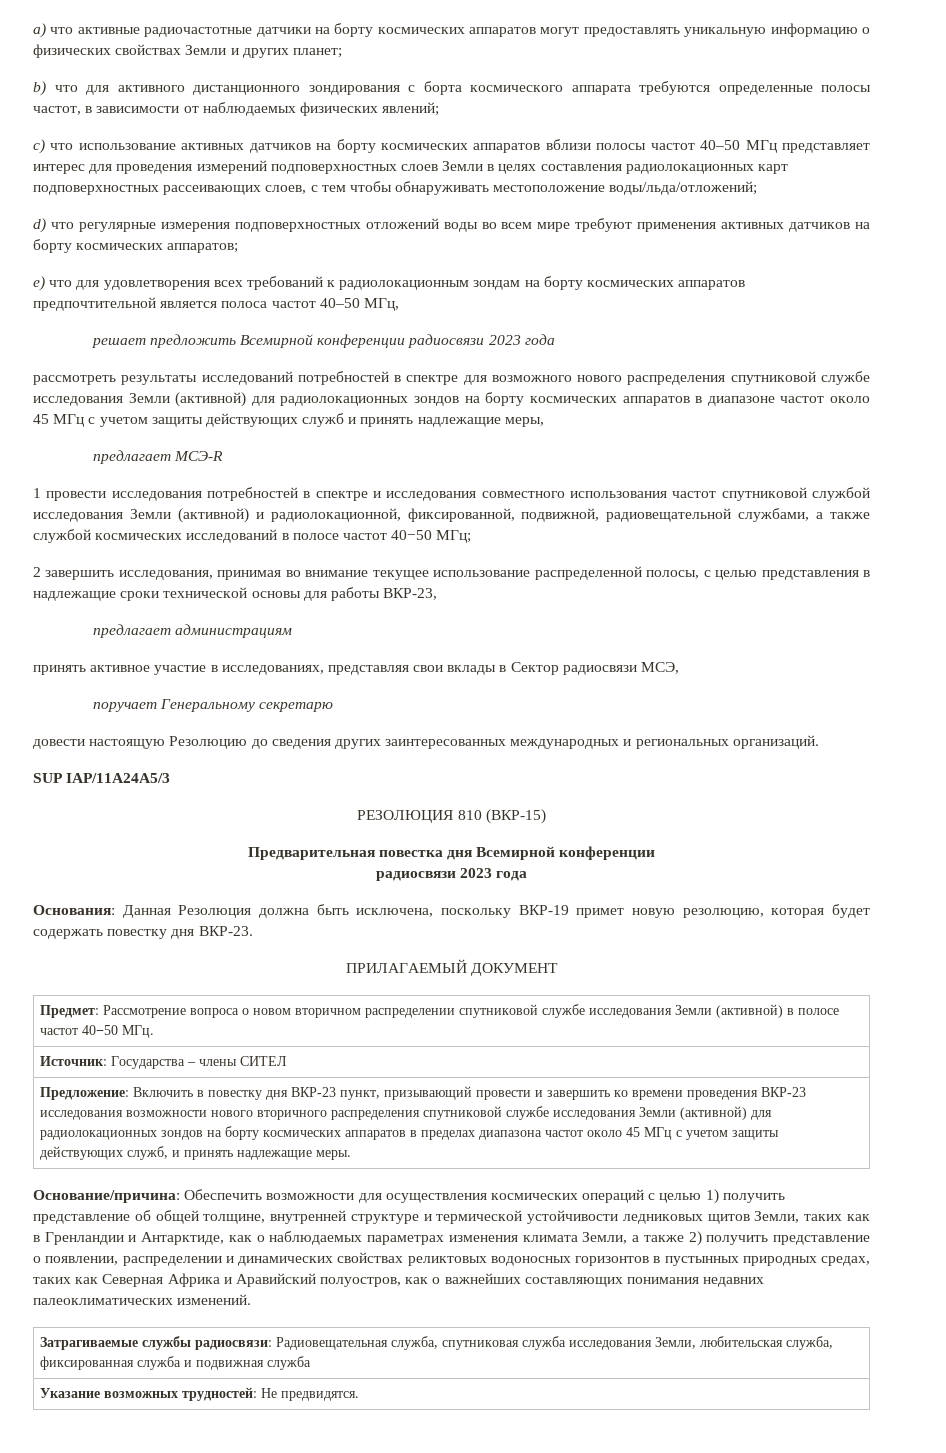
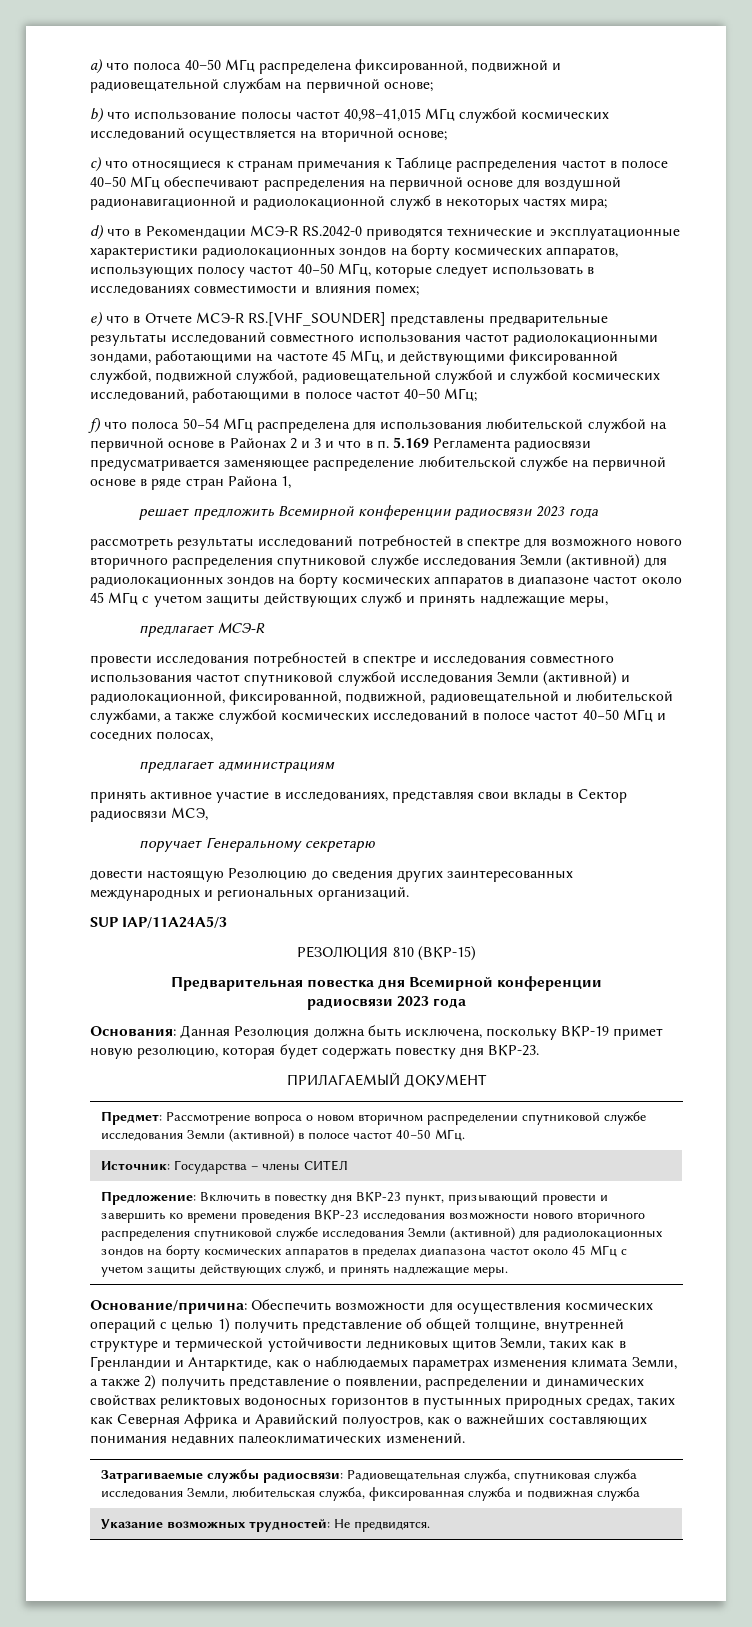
- a) что активные радиочастотные датчики на борту космических аппаратов могут предоставлять уникальную информацию о физических свойствах Земли и других планет;
- b) что для активного дистанционного зондирования с борта космического аппарата требуются определенные полосы частот, в зависимости от наблюдаемых физических явлений;
- c) что использование активных датчиков на борту космических аппаратов вблизи полосы частот 40–50 МГц представляет интерес для проведения измерений подповерхностных слоев Земли в целях составления радиолокационных карт подповерхностных рассеивающих слоев, с тем чтобы обнаруживать местоположение воды/льда/отложений;
- d) что регулярные измерения подповерхностных отложений воды во всем мире требуют применения активных датчиков на борту космических аппаратов;
- e) что для удовлетворения всех требований к радиолокационным зондам на борту космических аппаратов предпочтительной является полоса частот 40–50 МГц,
+ a) что полоса 40–50 МГц распределена фиксированной, подвижной и радиовещательной службам на первичной основе;
+ b) что использование полосы частот 40,98–41,015 МГц службой космических исследований осуществляется на вторичной основе;
+ c) что относящиеся к странам примечания к Таблице распределения частот в полосе 40−50 МГц обеспечивают распределения на первичной основе для воздушной радионавигационной и радиолокационной служб в некоторых частях мира;
+ d) что в Рекомендации МСЭ-R RS.2042-0 приводятся технические и эксплуатационные характеристики радиолокационных зондов на борту космических аппаратов, использующих полосу частот 40−50 МГц, которые следует использовать в исследованиях совместимости и влияния помех;
+ e) что в Отчете МСЭ-R RS.[VHF_SOUNDER] представлены предварительные результаты исследований совместного использования частот радиолокационными зондами, работающими на частоте 45 МГц, и действующими фиксированной службой, подвижной службой, радиовещательной службой и службой космических исследований, работающими в полосе частот 40–50 МГц;
+ f) что полоса 50−54 МГц распределена для использования любительской службой на первичной основе в Районах 2 и 3 и что в п. 5.169 Регламента радиосвязи предусматривается заменяющее распределение любительской службе на первичной основе в ряде стран Района 1,
- рассмотреть результаты исследований потребностей в спектре для возможного нового распределения спутниковой службе исследования Земли (активной) для радиолокационных зондов на борту космических аппаратов в диапазоне частот около 45 МГц с учетом защиты действующих служб и принять надлежащие меры,
+ рассмотреть результаты исследований потребностей в спектре для возможного нового вторичного распределения спутниковой службе исследования Земли (активной) для радиолокационных зондов на борту космических аппаратов в диапазоне частот около 45 МГц с учетом защиты действующих служб и принять надлежащие меры,
- 1 провести исследования потребностей в спектре и исследования совместного использования частот спутниковой службой исследования Земли (активной) и радиолокационной, фиксированной, подвижной, радиовещательной службами, а также службой космических исследований в полосе частот 40−50 МГц;
- 2 завершить исследования, принимая во внимание текущее использование распределенной полосы, с целью представления в надлежащие сроки технической основы для работы ВКР-23,
+ провести исследования потребностей в спектре и исследования совместного использования частот спутниковой службой исследования Земли (активной) и радиолокационной, фиксированной, подвижной, радиовещательной и любительской службами, а также службой космических исследований в полосе частот 40−50 МГц и соседних полосах,

